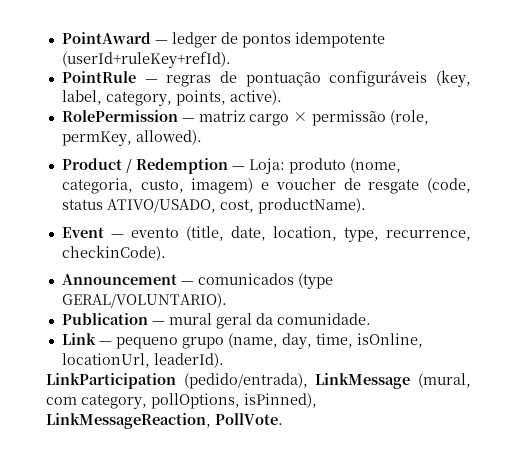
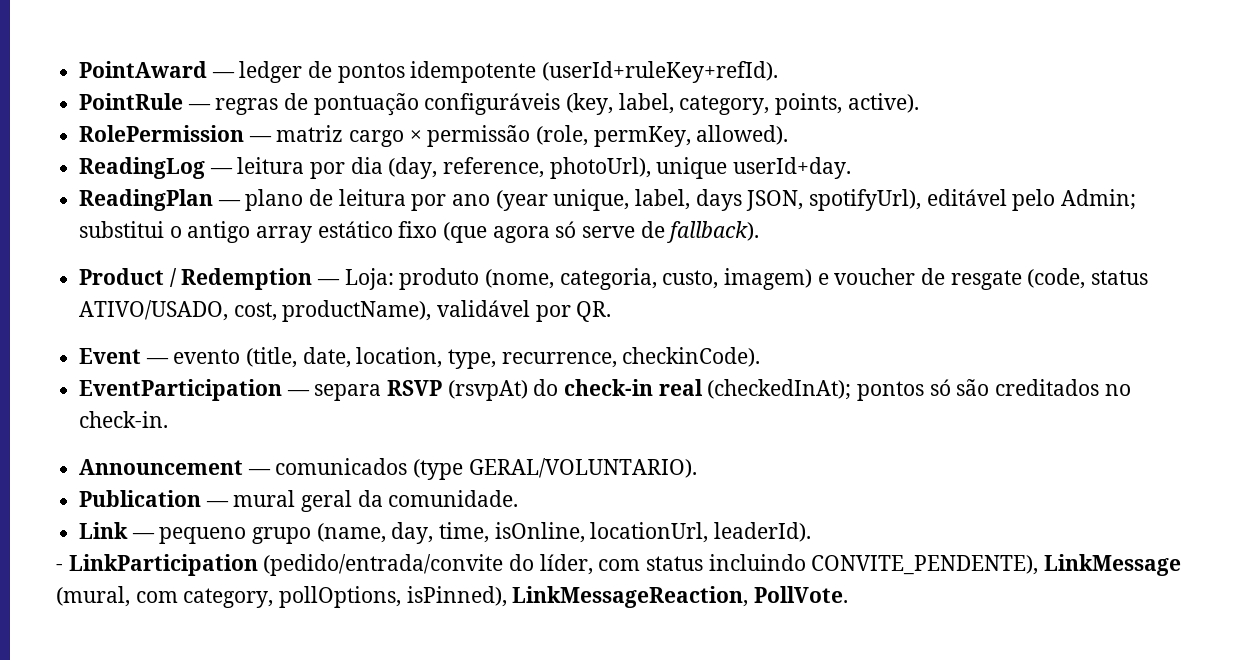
+ ReadingLog — leitura por dia (day, reference, photoUrl), unique userId+day.
+ ReadingPlan — plano de leitura por ano (year unique, label, days JSON, spotifyUrl), editável pelo Admin; substitui o antigo array estático fixo (que agora só serve de fallback).
- Product / Redemption — Loja: produto (nome, categoria, custo, imagem) e voucher de resgate (code, status ATIVO/USADO, cost, productName).
+ Product / Redemption — Loja: produto (nome, categoria, custo, imagem) e voucher de resgate (code, status ATIVO/USADO, cost, productName), validável por QR.
+ EventParticipation — separa RSVP (rsvpAt) do check-in real (checkedInAt); pontos só são creditados no check-in.
- LinkParticipation (pedido/entrada), LinkMessage (mural, com category, pollOptions, isPinned), LinkMessageReaction, PollVote.
+ - LinkParticipation (pedido/entrada/convite do líder, com status incluindo CONVITE_PENDENTE), LinkMessage (mural, com category, pollOptions, isPinned), LinkMessageReaction, PollVote.

